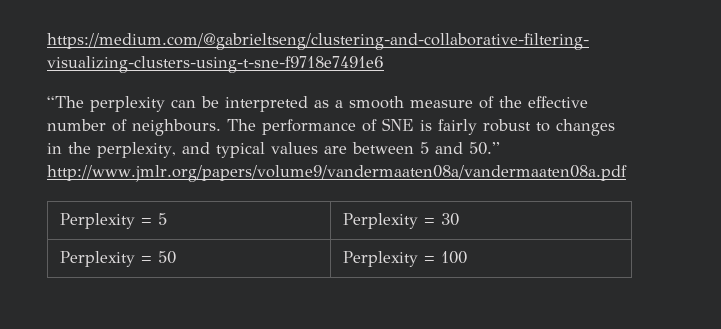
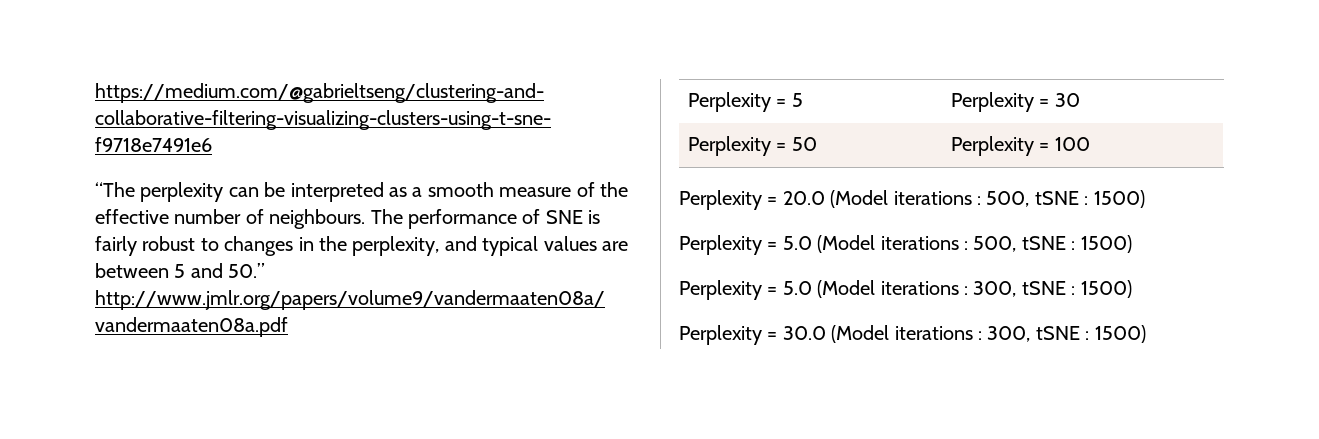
+ Perplexity = 20.0 (Model iterations : 500, tSNE : 1500)
+ Perplexity = 5.0 (Model iterations : 500, tSNE : 1500)
+ Perplexity = 5.0 (Model iterations : 300, tSNE : 1500)
+ Perplexity = 30.0 (Model iterations : 300, tSNE : 1500)

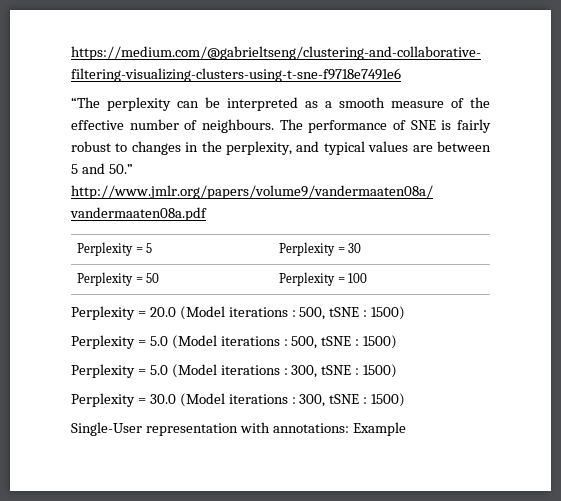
+ Single-User representation with annotations: Example

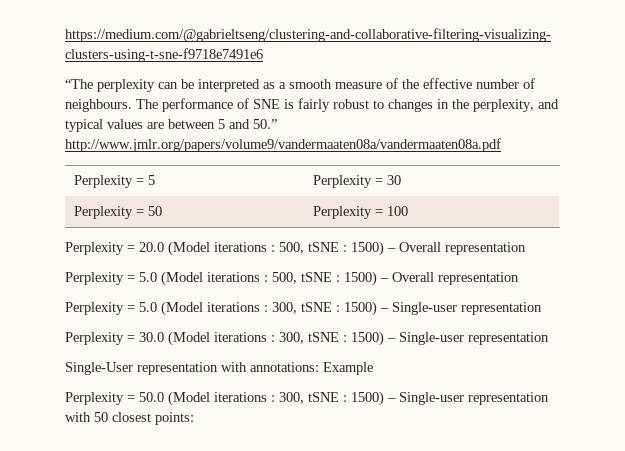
- Perplexity = 20.0 (Model iterations : 500, tSNE : 1500)
+ Perplexity = 20.0 (Model iterations : 500, tSNE : 1500) – Overall representation
- Perplexity = 5.0 (Model iterations : 500, tSNE : 1500)
+ Perplexity = 5.0 (Model iterations : 500, tSNE : 1500) – Overall representation
- Perplexity = 5.0 (Model iterations : 300, tSNE : 1500)
+ Perplexity = 5.0 (Model iterations : 300, tSNE : 1500) – Single-user representation
- Perplexity = 30.0 (Model iterations : 300, tSNE : 1500)
+ Perplexity = 30.0 (Model iterations : 300, tSNE : 1500) – Single-user representation
+ Perplexity = 50.0 (Model iterations : 300, tSNE : 1500) – Single-user representation with 50 closest points:

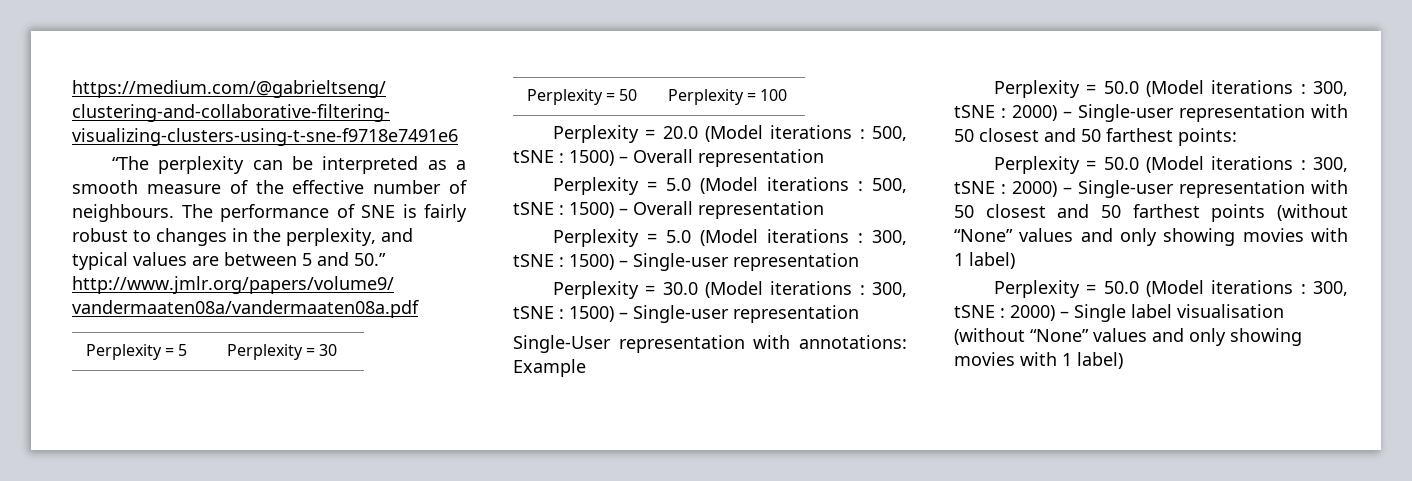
- Perplexity = 50.0 (Model iterations : 300, tSNE : 1500) – Single-user representation with 50 closest points:
+ Perplexity = 50.0 (Model iterations : 300, tSNE : 2000) – Single-user representation with 50 closest and 50 farthest points:
+ Perplexity = 50.0 (Model iterations : 300, tSNE : 2000) – Single-user representation with 50 closest and 50 farthest points (without “None” values and only showing movies with 1 label)
+ Perplexity = 50.0 (Model iterations : 300, tSNE : 2000) – Single label visualisation (without “None” values and only showing movies with 1 label)

